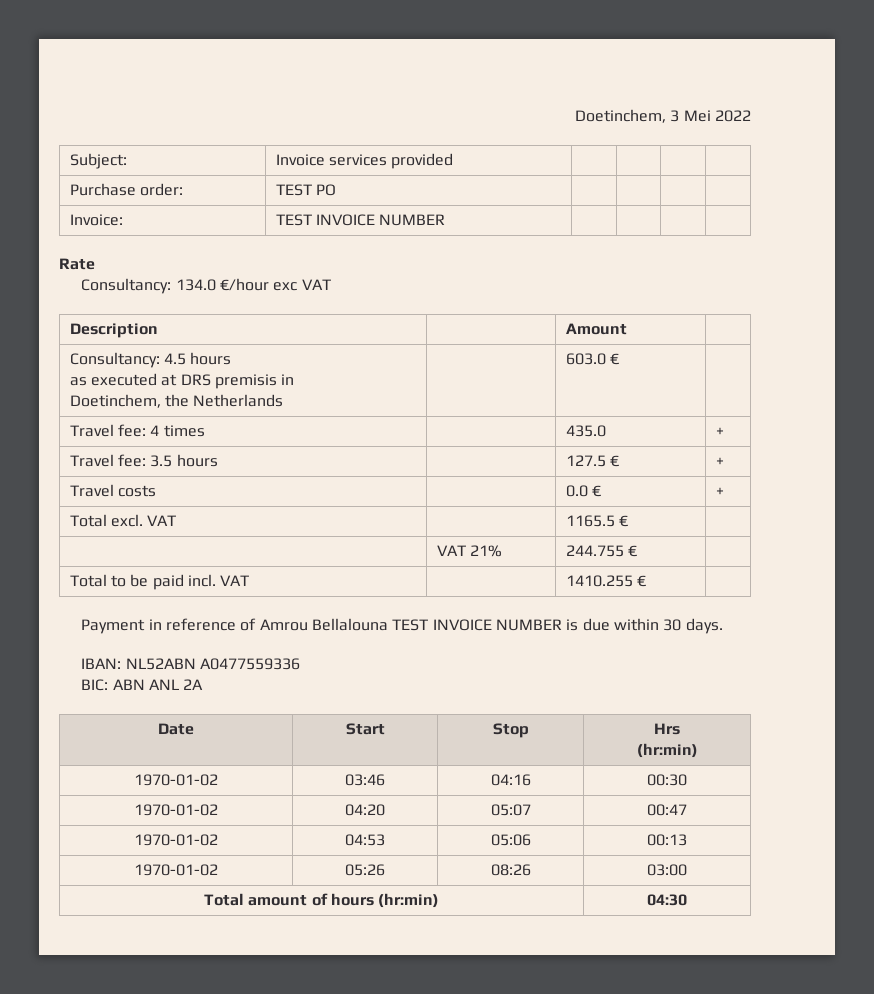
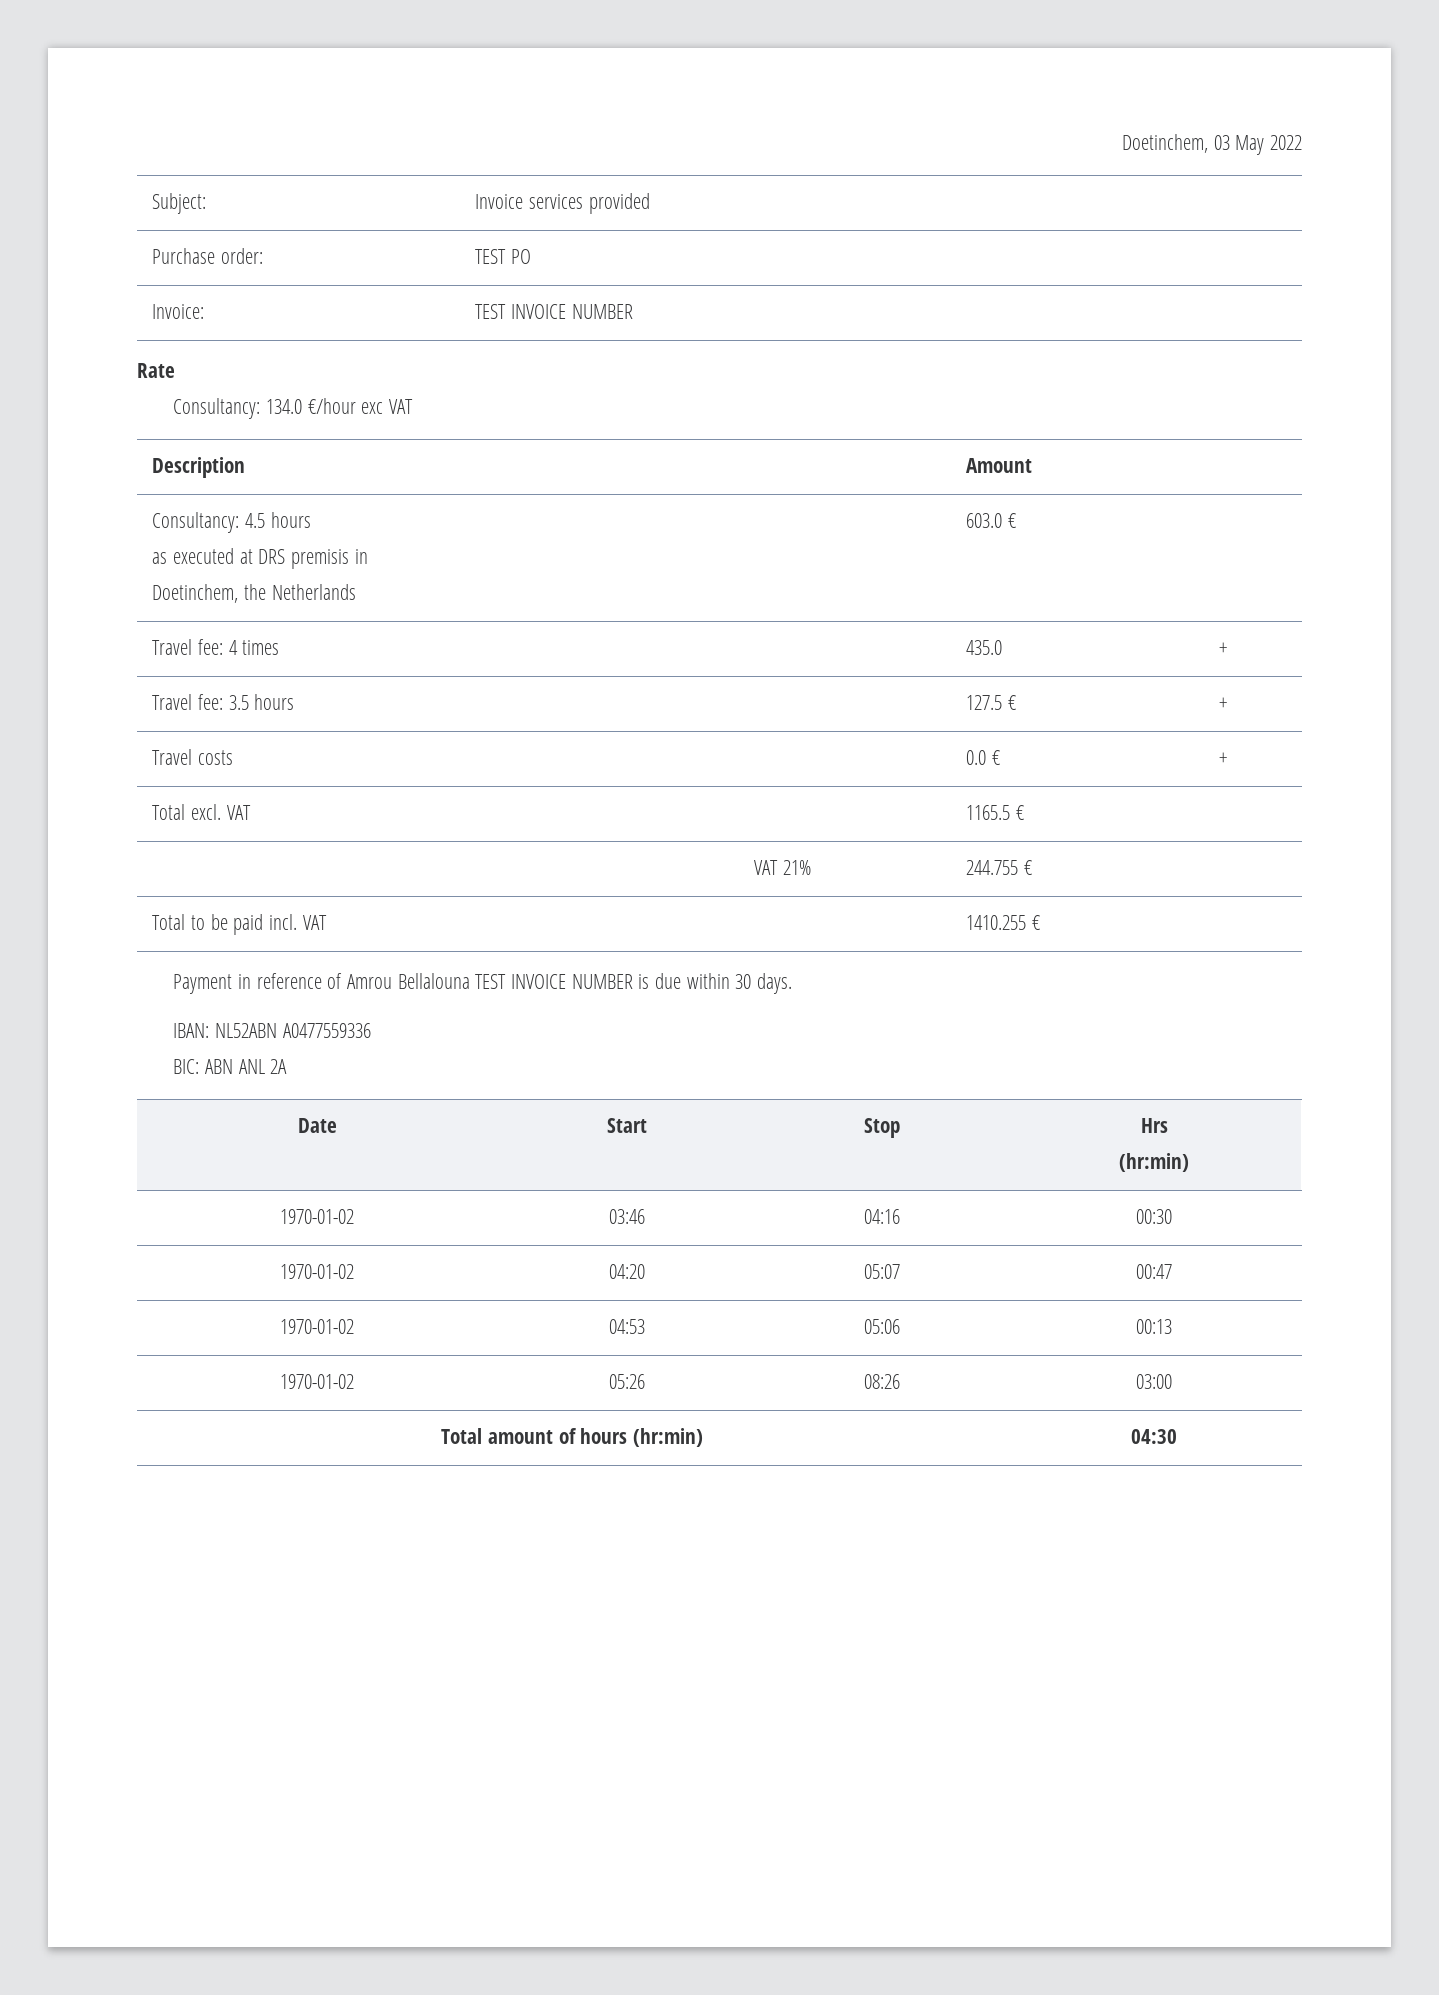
- Doetinchem, 3 Mei 2022
+ Doetinchem, 03 May 2022

